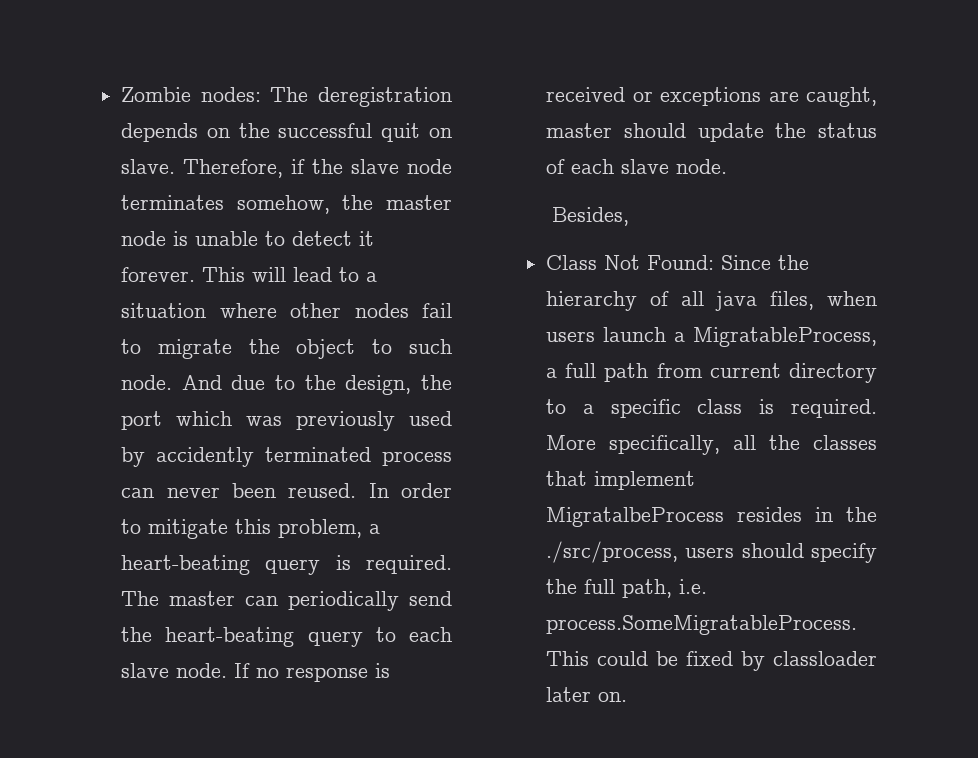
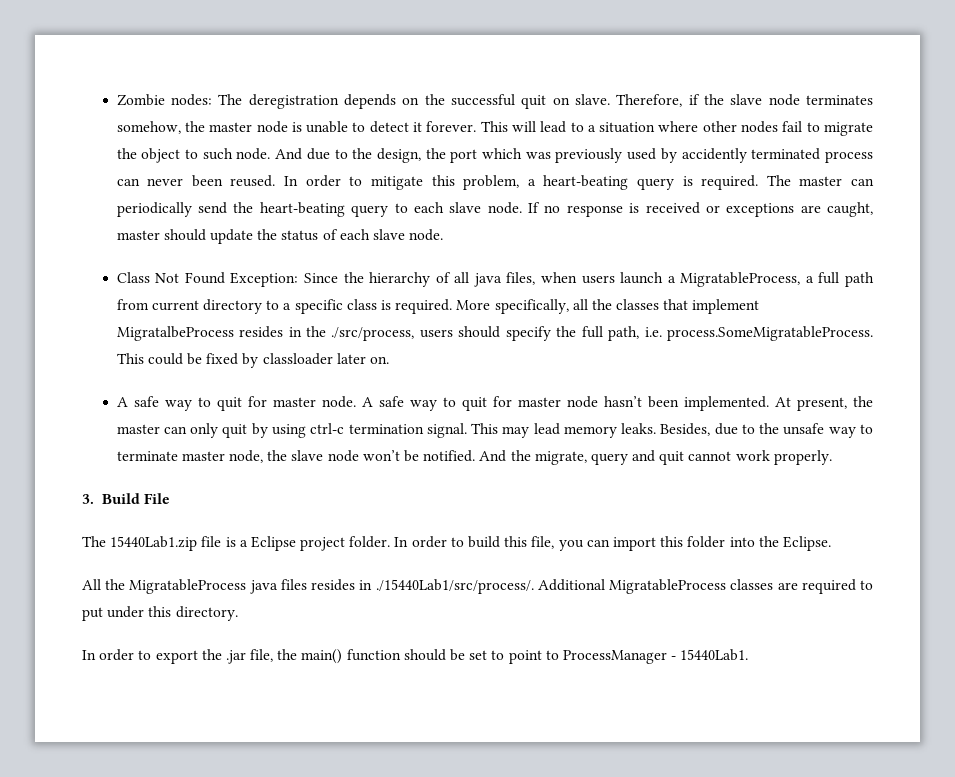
- Besides,
- Class Not Found: Since the hierarchy of all java files, when users launch a MigratableProcess, a full path from current directory to a specific class is required.
+ Class Not Found Exception: Since the hierarchy of all java files, when users launch a MigratableProcess, a full path from current directory to a specific class is required.
+ A safe way to quit for master node. A safe way to quit for master node hasn’t been implemented. At present, the master can only quit by using ctrl-c termination signal. This may lead memory leaks. Besides, due to the unsafe way to terminate master node, the slave node won’t be notified. And the migrate, query and quit cannot work properly.
+ 3. Build File
+ The 15440Lab1.zip file is a Eclipse project folder. In order to build this file, you can import this folder into the Eclipse.
+ All the MigratableProcess java files resides in ./15440Lab1/src/process/. Additional MigratableProcess classes are required to put under this directory.
+ In order to export the .jar file, the main() function should be set to point to ProcessManager - 15440Lab1.

